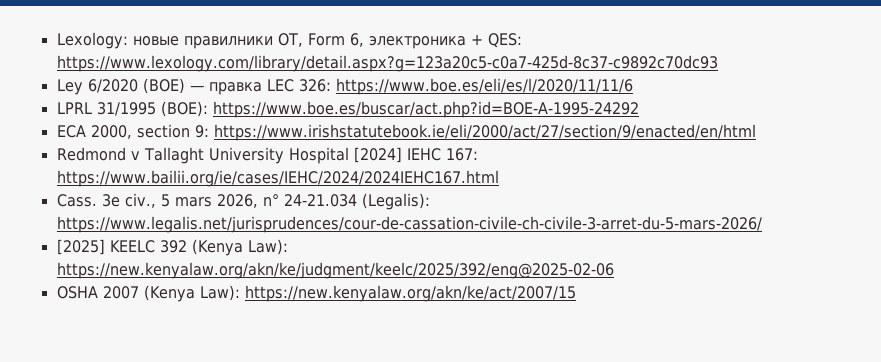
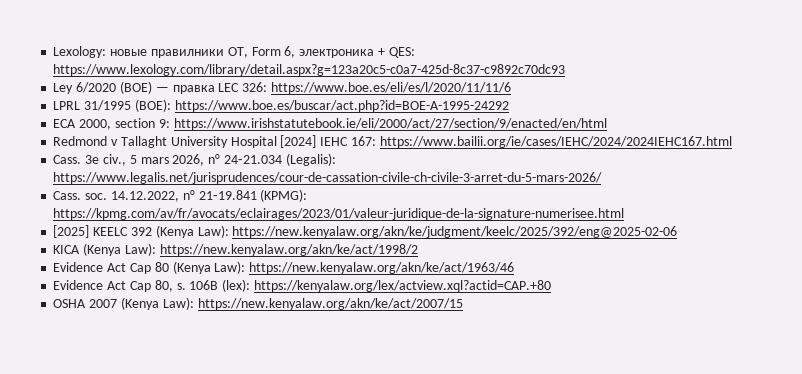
+ Cass. soc. 14.12.2022, n° 21‑19.841 (KPMG): https://kpmg.com/av/fr/avocats/eclairages/2023/01/valeur-juridique-de-la-signature-numerisee.html
+ KICA (Kenya Law): https://new.kenyalaw.org/akn/ke/act/1998/2
+ Evidence Act Cap 80 (Kenya Law): https://new.kenyalaw.org/akn/ke/act/1963/46
+ Evidence Act Cap 80, s. 106B (lex): https://kenyalaw.org/lex/actview.xql?actid=CAP.+80

